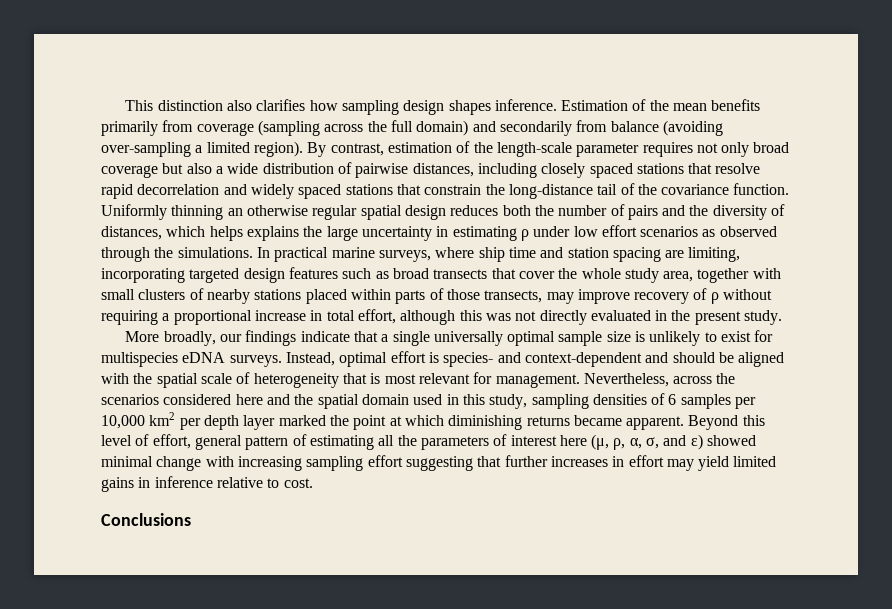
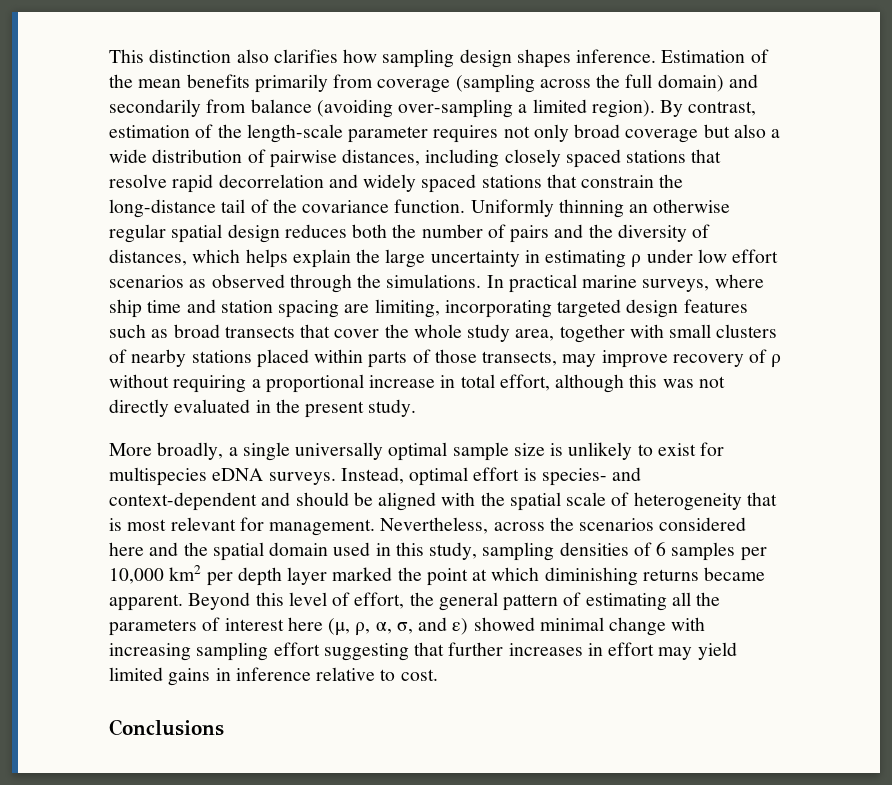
- Uniformly thinning an otherwise regular spatial design reduces both the number of pairs and the diversity of distances, which helps explains the large uncertainty in estimating ρ under low effort scenarios as observed through the simulations.
+ Uniformly thinning an otherwise regular spatial design reduces both the number of pairs and the diversity of distances, which helps explain the large uncertainty in estimating ρ under low effort scenarios as observed through the simulations.
- More broadly, our findings indicate that a single universally optimal sample size is unlikely to exist for multispecies eDNA surveys.
+ More broadly, a single universally optimal sample size is unlikely to exist for multispecies eDNA surveys.
- Beyond this level of effort, general pattern of estimating all the parameters of interest here (μ, ρ, α, σ, and ε) showed minimal change with increasing sampling effort suggesting that further increases in effort may yield limited gains in inference relative to cost.
+ Beyond this level of effort, the general pattern of estimating all the parameters of interest here (μ, ρ, α, σ, and ε) showed minimal change with increasing sampling effort suggesting that further increases in effort may yield limited gains in inference relative to cost.

